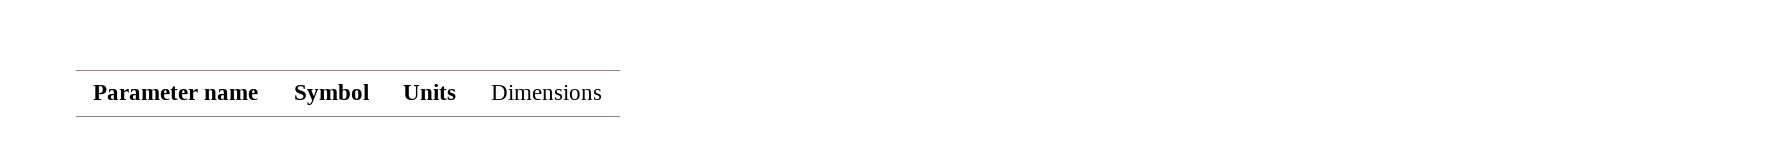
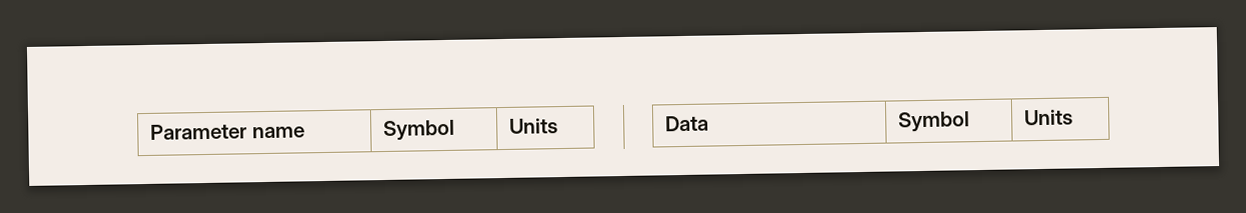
- Parameter name | Symbol | Units | Dimensions
+ Parameter name | Symbol | Units
+ Data | Symbol | Units

